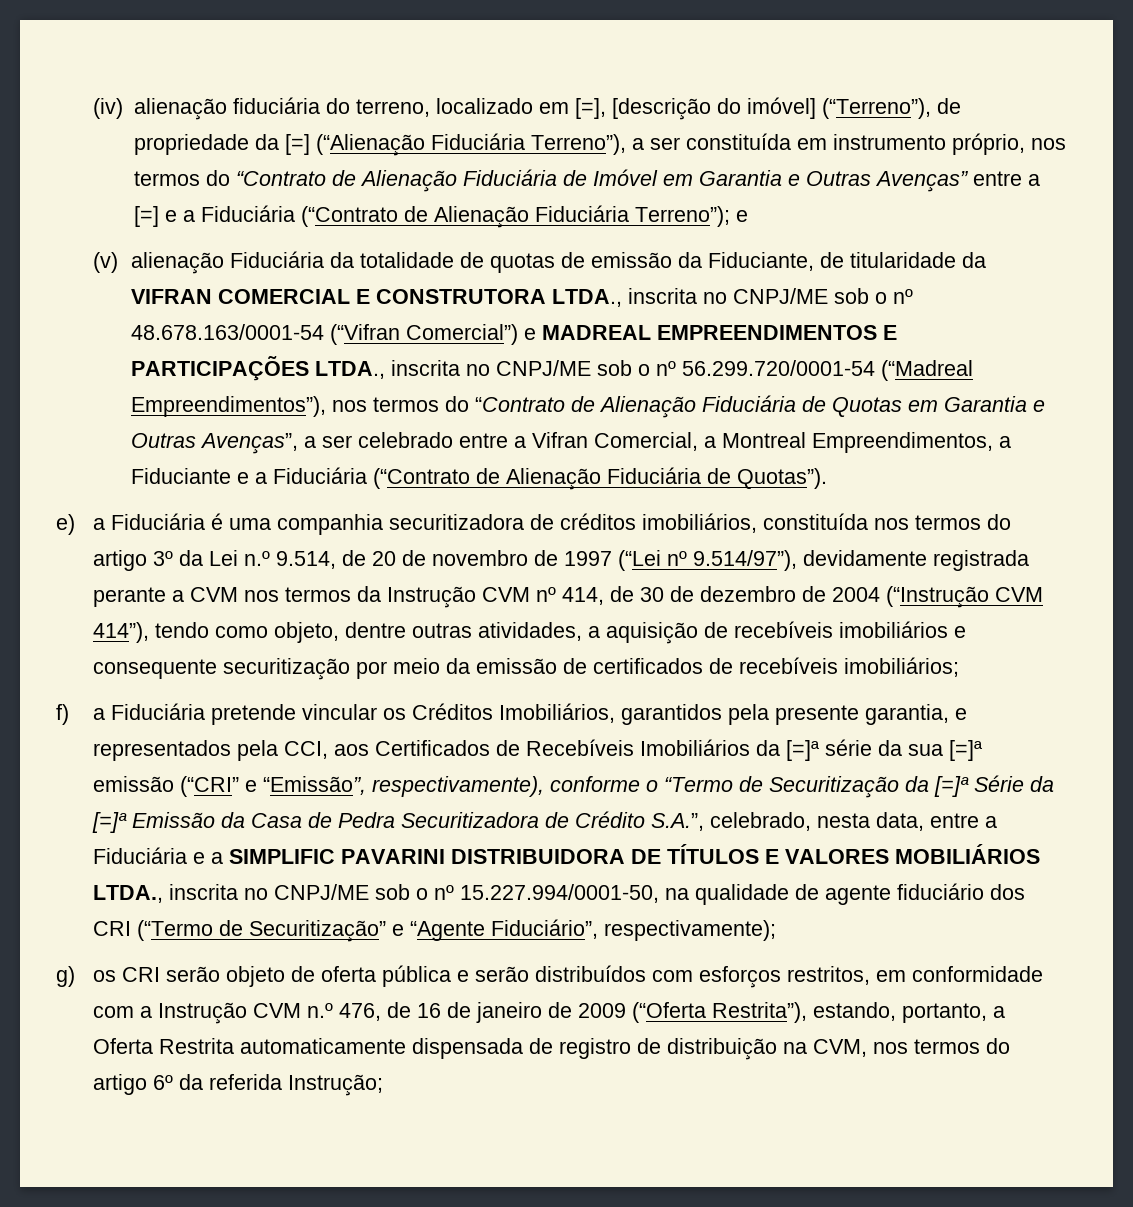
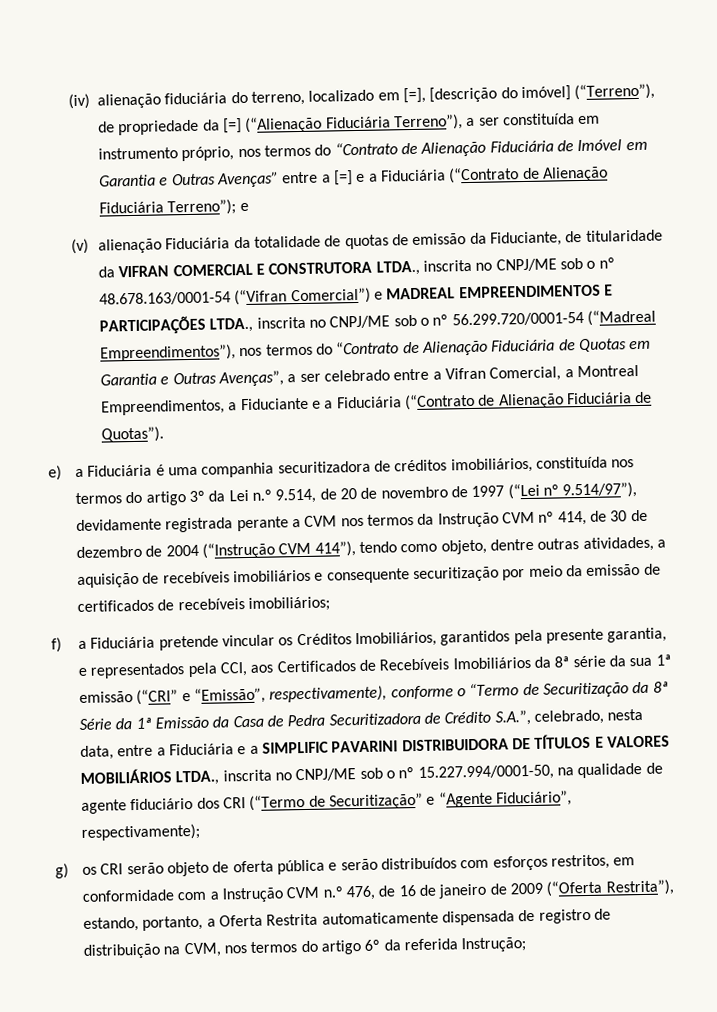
- f) a Fiduciária pretende vincular os Créditos Imobiliários, garantidos pela presente garantia, e representados pela CCI, aos Certificados de Recebíveis Imobiliários da [=]ª série da sua [=]ª emissão (“CRI” e “Emissão”, respectivamente), conforme o “Termo de Securitização da [=]ª Série da [=]ª Emissão da Casa de Pedra Securitizadora de Crédito S.A.”, celebrado, nesta data, entre a Fiduciária e a SIMPLIFIC PAVARINI DISTRIBUIDORA DE TÍTULOS E VALORES MOBILIÁRIOS LTDA., inscrita no CNPJ/ME sob o nº 15.227.994/0001-50, na qualidade de agente fiduciário dos CRI (“Termo de Securitização” e “Agente Fiduciário”, respectivamente);
+ f) a Fiduciária pretende vincular os Créditos Imobiliários, garantidos pela presente garantia, e representados pela CCI, aos Certificados de Recebíveis Imobiliários da 8ª série da sua 1ª emissão (“CRI” e “Emissão”, respectivamente), conforme o “Termo de Securitização da 8ª Série da 1ª Emissão da Casa de Pedra Securitizadora de Crédito S.A.”, celebrado, nesta data, entre a Fiduciária e a SIMPLIFIC PAVARINI DISTRIBUIDORA DE TÍTULOS E VALORES MOBILIÁRIOS LTDA., inscrita no CNPJ/ME sob o nº 15.227.994/0001-50, na qualidade de agente fiduciário dos CRI (“Termo de Securitização” e “Agente Fiduciário”, respectivamente);

